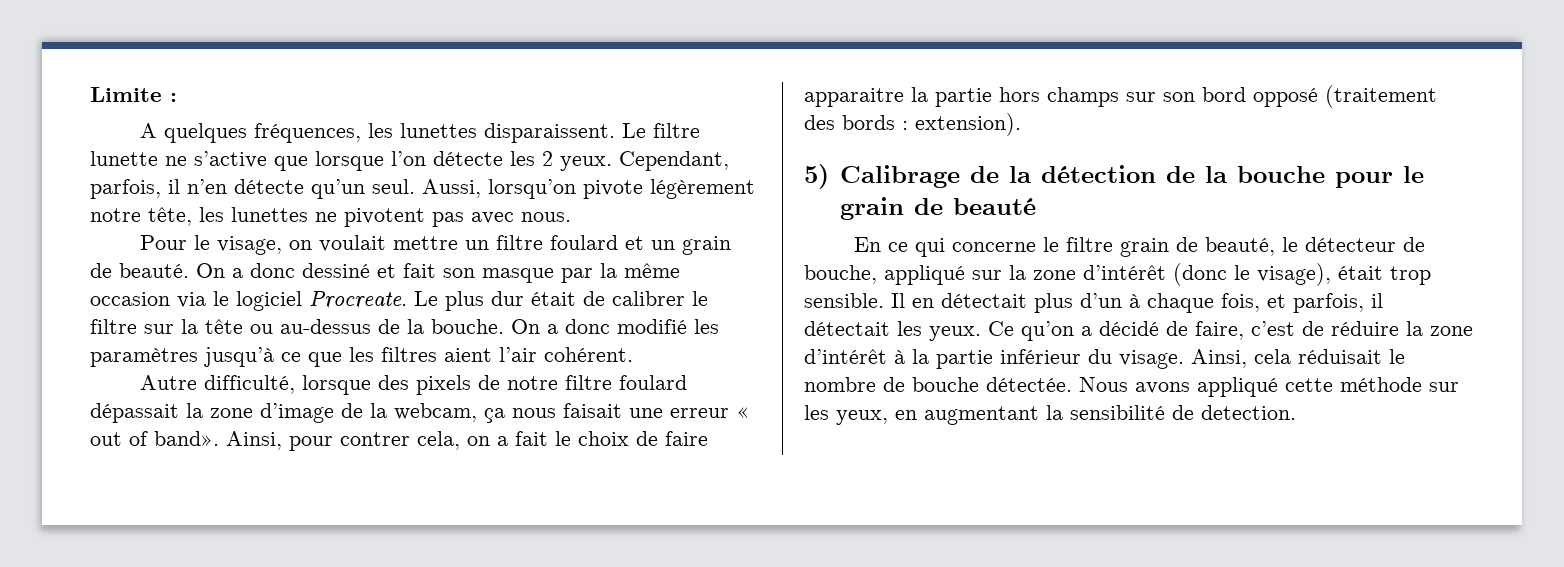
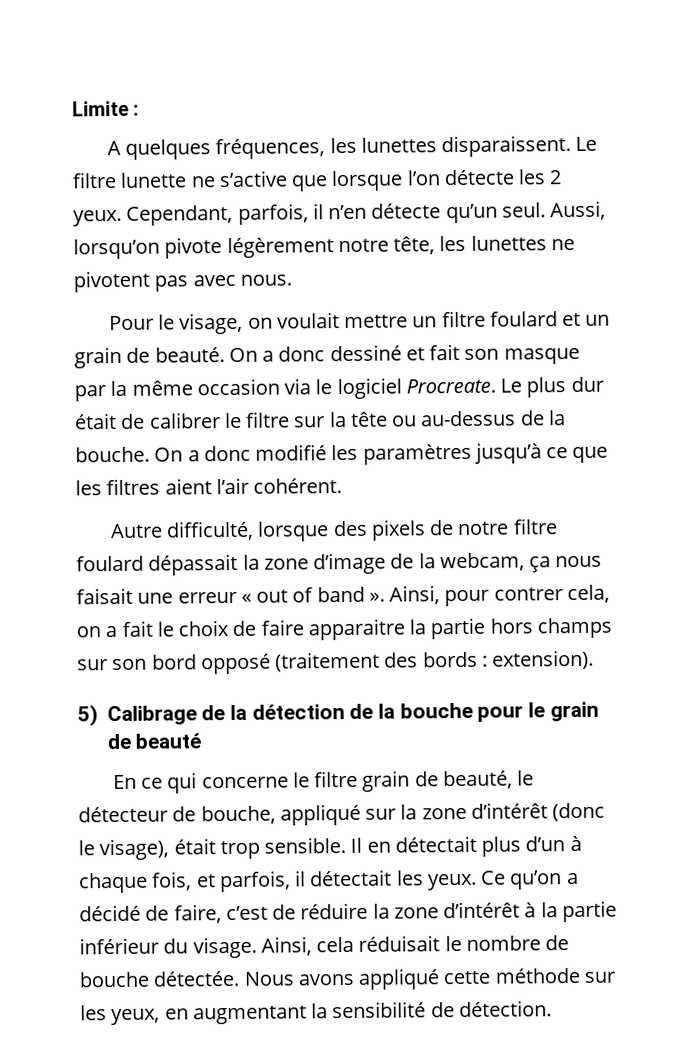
- Autre difficulté, lorsque des pixels de notre filtre foulard dépassait la zone d’image de la webcam, ça nous faisait une erreur « out of band».
+ Autre difficulté, lorsque des pixels de notre filtre foulard dépassait la zone d’image de la webcam, ça nous faisait une erreur « out of band ».
- Nous avons appliqué cette méthode sur les yeux, en augmentant la sensibilité de detection.
+ Nous avons appliqué cette méthode sur les yeux, en augmentant la sensibilité de détection.

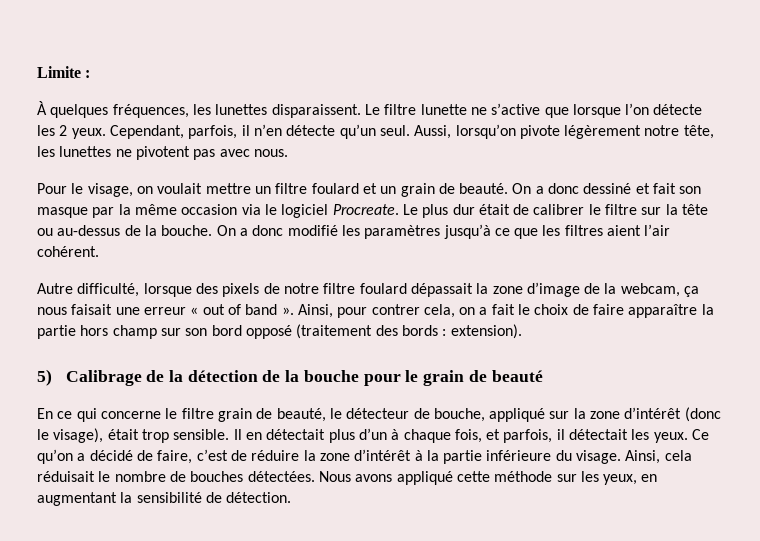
- A quelques fréquences, les lunettes disparaissent.
+ À quelques fréquences, les lunettes disparaissent.
- Ainsi, pour contrer cela, on a fait le choix de faire apparaitre la partie hors champs sur son bord opposé (traitement des bords : extension).
+ Ainsi, pour contrer cela, on a fait le choix de faire apparaître la partie hors champ sur son bord opposé (traitement des bords : extension).
- Ce qu’on a décidé de faire, c’est de réduire la zone d’intérêt à la partie inférieur du visage.
+ Ce qu’on a décidé de faire, c’est de réduire la zone d’intérêt à la partie inférieure du visage.
- Ainsi, cela réduisait le nombre de bouche détectée.
+ Ainsi, cela réduisait le nombre de bouches détectées.

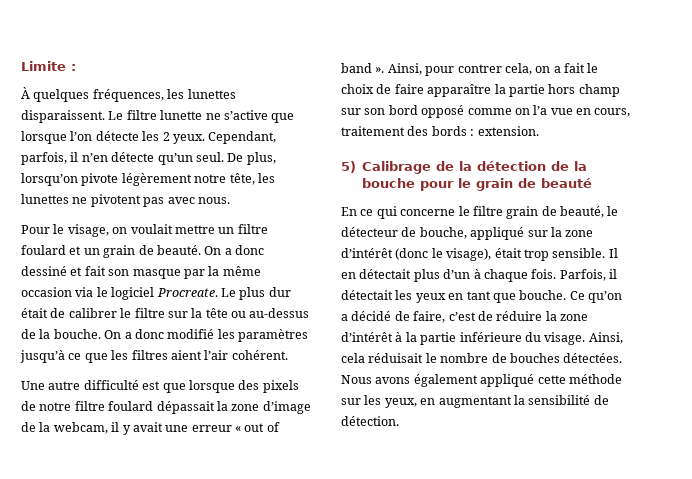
- Aussi, lorsqu’on pivote légèrement notre tête, les lunettes ne pivotent pas avec nous.
+ De plus, lorsqu’on pivote légèrement notre tête, les lunettes ne pivotent pas avec nous.
- Autre difficulté, lorsque des pixels de notre filtre foulard dépassait la zone d’image de la webcam, ça nous faisait une erreur « out of band ».
+ Une autre difficulté est que lorsque des pixels de notre filtre foulard dépassait la zone d’image de la webcam, il y avait une erreur « out of band ».
- Ainsi, pour contrer cela, on a fait le choix de faire apparaître la partie hors champ sur son bord opposé (traitement des bords : extension).
+ Ainsi, pour contrer cela, on a fait le choix de faire apparaître la partie hors champ sur son bord opposé comme on l’a vue en cours, traitement des bords : extension.
- Il en détectait plus d’un à chaque fois, et parfois, il détectait les yeux.
+ Il en détectait plus d’un à chaque fois. Parfois, il détectait les yeux en tant que bouche.
- Nous avons appliqué cette méthode sur les yeux, en augmentant la sensibilité de détection.
+ Nous avons également appliqué cette méthode sur les yeux, en augmentant la sensibilité de détection.

